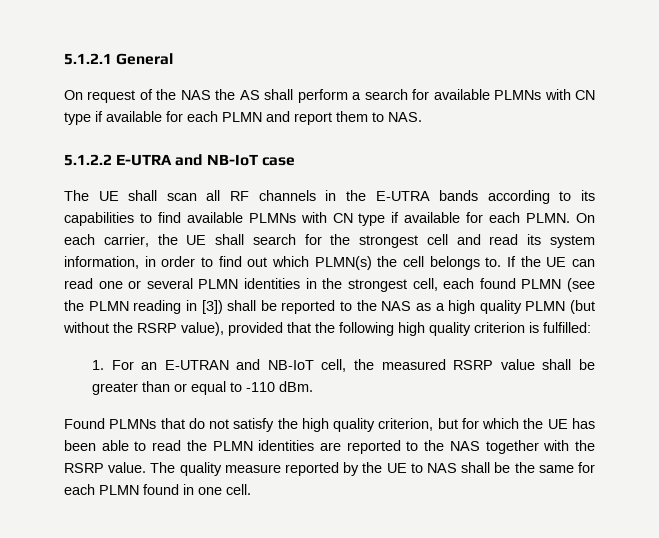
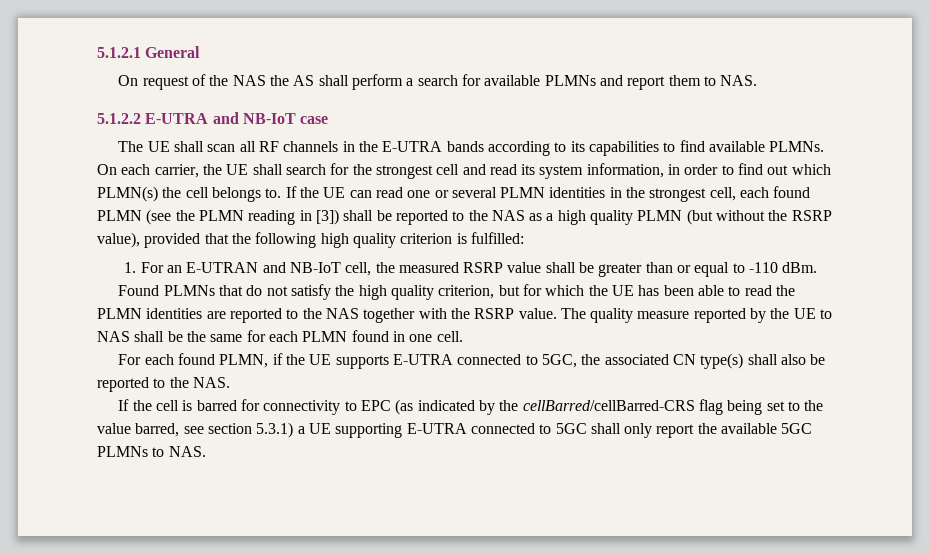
- On request of the NAS the AS shall perform a search for available PLMNs with CN type if available for each PLMN and report them to NAS.
+ On request of the NAS the AS shall perform a search for available PLMNs and report them to NAS.
- The UE shall scan all RF channels in the E-UTRA bands according to its capabilities to find available PLMNs with CN type if available for each PLMN.
+ The UE shall scan all RF channels in the E-UTRA bands according to its capabilities to find available PLMNs.
+ For each found PLMN, if the UE supports E-UTRA connected to 5GC, the associated CN type(s) shall also be reported to the NAS.
+ If the cell is barred for connectivity to EPC (as indicated by the cellBarred/cellBarred-CRS flag being set to the value barred, see section 5.3.1) a UE supporting E-UTRA connected to 5GC shall only report the available 5GC PLMNs to NAS.

